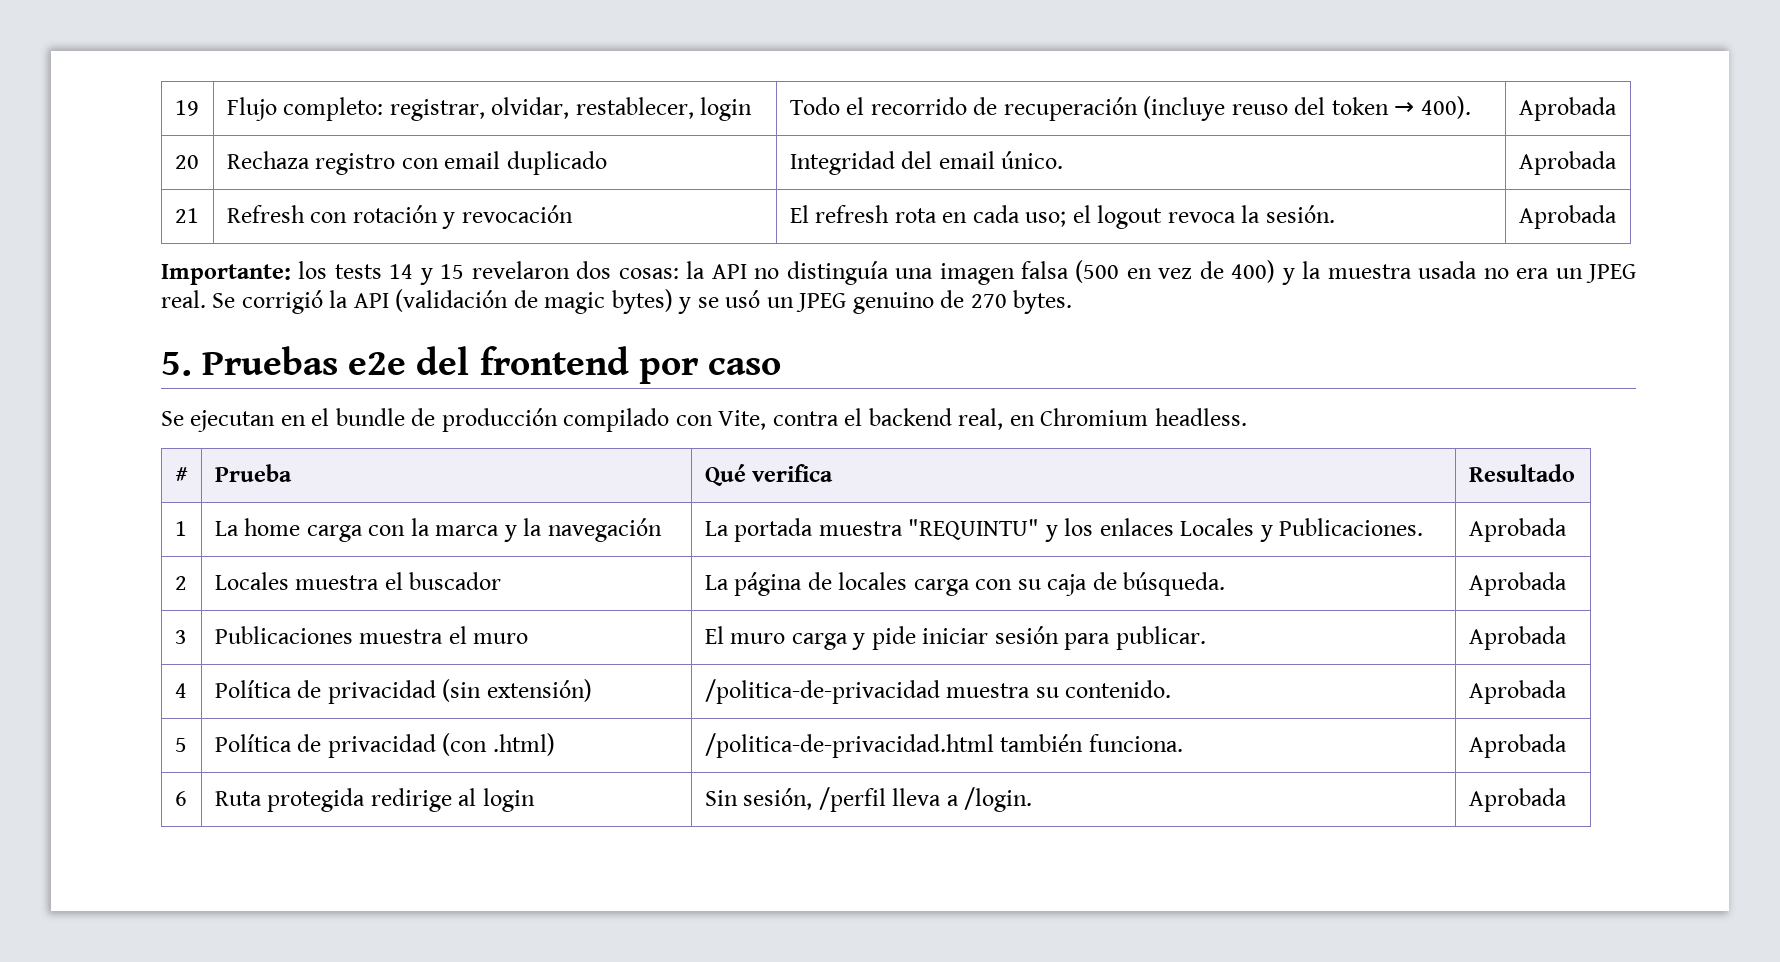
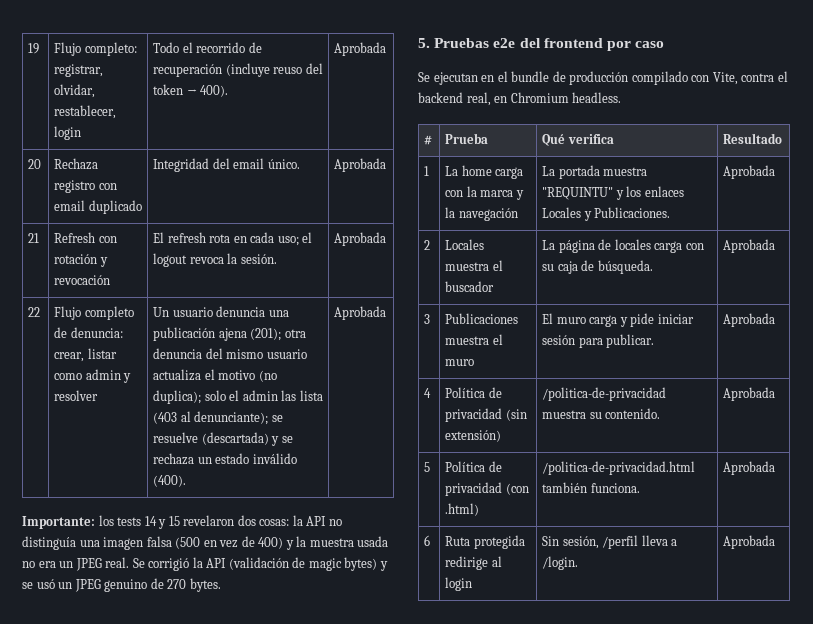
+ 22 | Flujo completo de denuncia: crear, listar como admin y resolver | Un usuario denuncia una publicación ajena (201); otra denuncia del mismo usuario actualiza el motivo (no duplica); solo el admin las lista (403 al denunciante); se resuelve (descartada) y se rechaza un estado inválido (400). | Aprobada

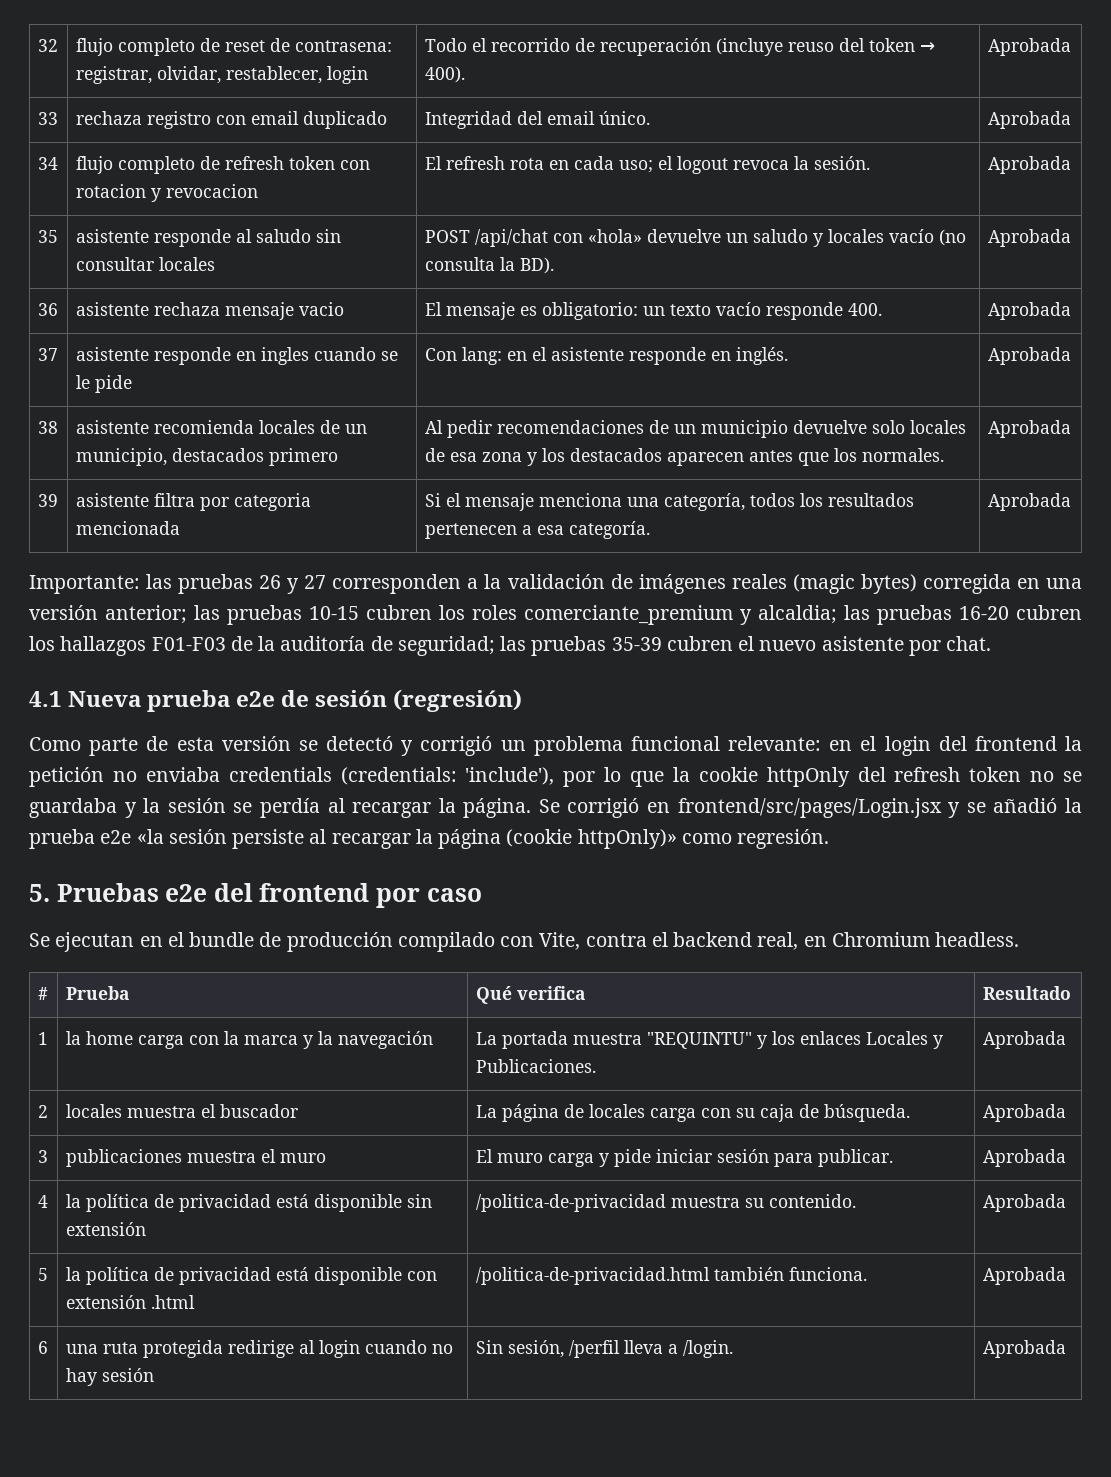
- 19 | Flujo completo: registrar, olvidar, restablecer, login | Todo el recorrido de recuperación (incluye reuso del token → 400). | Aprobada
+ 32 | flujo completo de reset de contrasena: registrar, olvidar, restablecer, login | Todo el recorrido de recuperación (incluye reuso del token → 400). | Aprobada
- 20 | Rechaza registro con email duplicado | Integridad del email único. | Aprobada
+ 33 | rechaza registro con email duplicado | Integridad del email único. | Aprobada
- 21 | Refresh con rotación y revocación | El refresh rota en cada uso; el logout revoca la sesión. | Aprobada
+ 34 | flujo completo de refresh token con rotacion y revocacion | El refresh rota en cada uso; el logout revoca la sesión. | Aprobada
- 22 | Flujo completo de denuncia: crear, listar como admin y resolver | Un usuario denuncia una publicación ajena (201); otra denuncia del mismo usuario actualiza el motivo (no duplica); solo el admin las lista (403 al denunciante); se resuelve (descartada) y se rechaza un estado inválido (400). | Aprobada
- Importante: los tests 14 y 15 revelaron dos cosas: la API no distinguía una imagen falsa (500 en vez de 400) y la muestra usada no era un JPEG real. Se corrigió la API (validación de magic bytes) y se usó un JPEG genuino de 270 bytes.
+ 35 | asistente responde al saludo sin consultar locales | POST /api/chat con «hola» devuelve un saludo y locales vacío (no consulta la BD). | Aprobada
+ 36 | asistente rechaza mensaje vacio | El mensaje es obligatorio: un texto vacío responde 400. | Aprobada
+ 37 | asistente responde en ingles cuando se le pide | Con lang: en el asistente responde en inglés. | Aprobada
+ 38 | asistente recomienda locales de un municipio, destacados primero | Al pedir recomendaciones de un municipio devuelve solo locales de esa zona y los destacados aparecen antes que los normales. | Aprobada
+ 39 | asistente filtra por categoria mencionada | Si el mensaje menciona una categoría, todos los resultados pertenecen a esa categoría. | Aprobada
+ Importante: las pruebas 26 y 27 corresponden a la validación de imágenes reales (magic bytes) corregida en una versión anterior; las pruebas 10-15 cubren los roles comerciante_premium y alcaldia; las pruebas 16-20 cubren los hallazgos F01-F03 de la auditoría de seguridad; las pruebas 35-39 cubren el nuevo asistente por chat.
+ 4.1 Nueva prueba e2e de sesión (regresión)
+ Como parte de esta versión se detectó y corrigió un problema funcional relevante: en el login del frontend la petición no enviaba credentials (credentials: 'include'), por lo que la cookie httpOnly del refresh token no se guardaba y la sesión se perdía al recargar la página. Se corrigió en frontend/src/pages/Login.jsx y se añadió la prueba e2e «la sesión persiste al recargar la página (cookie httpOnly)» como regresión.
- 1 | La home carga con la marca y la navegación | La portada muestra "REQUINTU" y los enlaces Locales y Publicaciones. | Aprobada
+ 1 | la home carga con la marca y la navegación | La portada muestra "REQUINTU" y los enlaces Locales y Publicaciones. | Aprobada
- 2 | Locales muestra el buscador | La página de locales carga con su caja de búsqueda. | Aprobada
+ 2 | locales muestra el buscador | La página de locales carga con su caja de búsqueda. | Aprobada
- 3 | Publicaciones muestra el muro | El muro carga y pide iniciar sesión para publicar. | Aprobada
+ 3 | publicaciones muestra el muro | El muro carga y pide iniciar sesión para publicar. | Aprobada
- 4 | Política de privacidad (sin extensión) | /politica-de-privacidad muestra su contenido. | Aprobada
+ 4 | la política de privacidad está disponible sin extensión | /politica-de-privacidad muestra su contenido. | Aprobada
- 5 | Política de privacidad (con .html) | /politica-de-privacidad.html también funciona. | Aprobada
+ 5 | la política de privacidad está disponible con extensión .html | /politica-de-privacidad.html también funciona. | Aprobada
- 6 | Ruta protegida redirige al login | Sin sesión, /perfil lleva a /login. | Aprobada
+ 6 | una ruta protegida redirige al login cuando no hay sesión | Sin sesión, /perfil lleva a /login. | Aprobada

